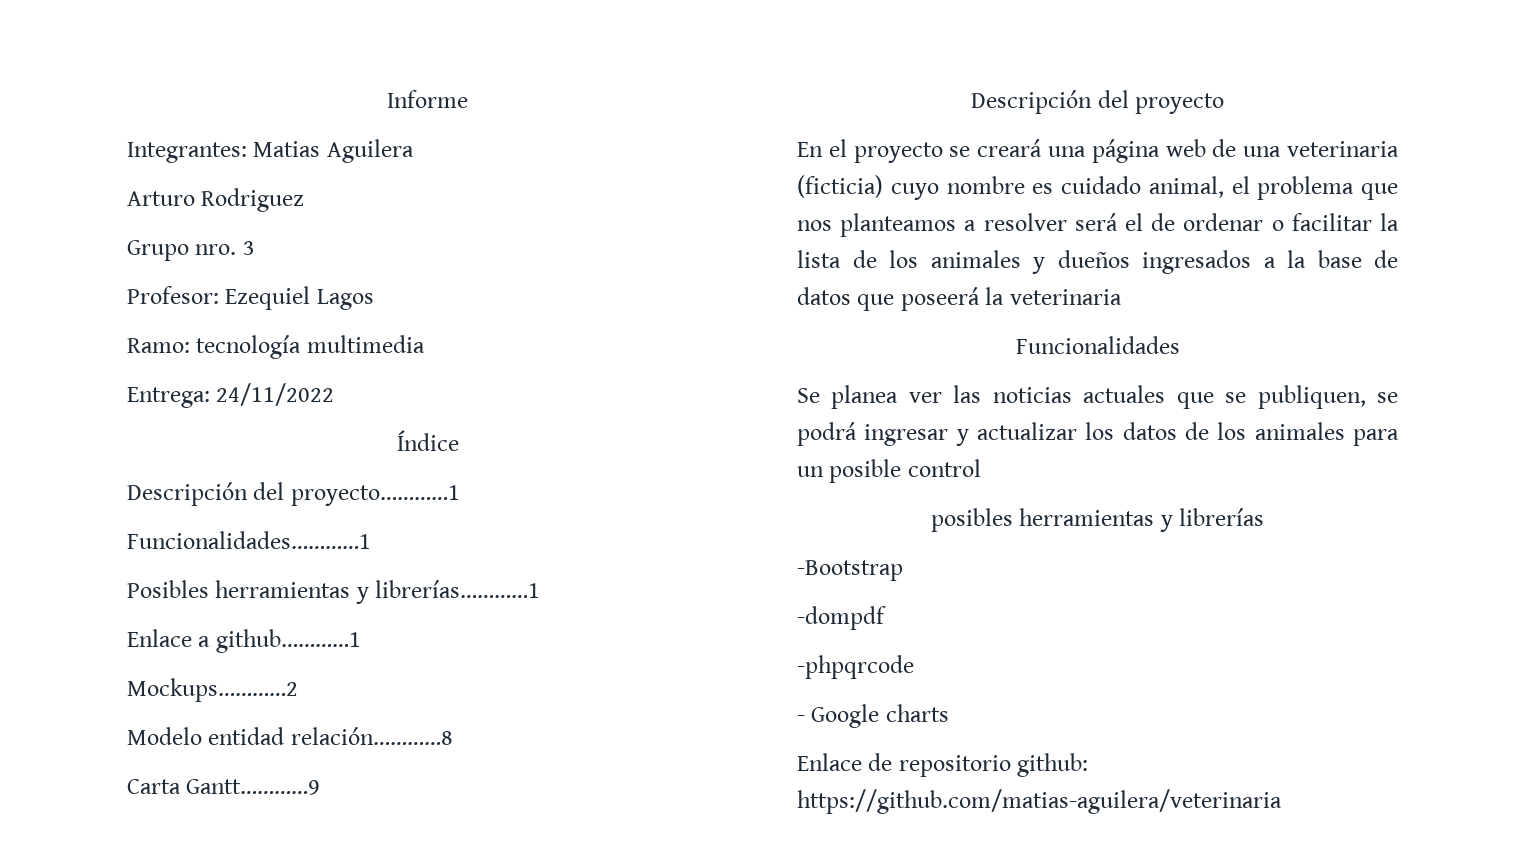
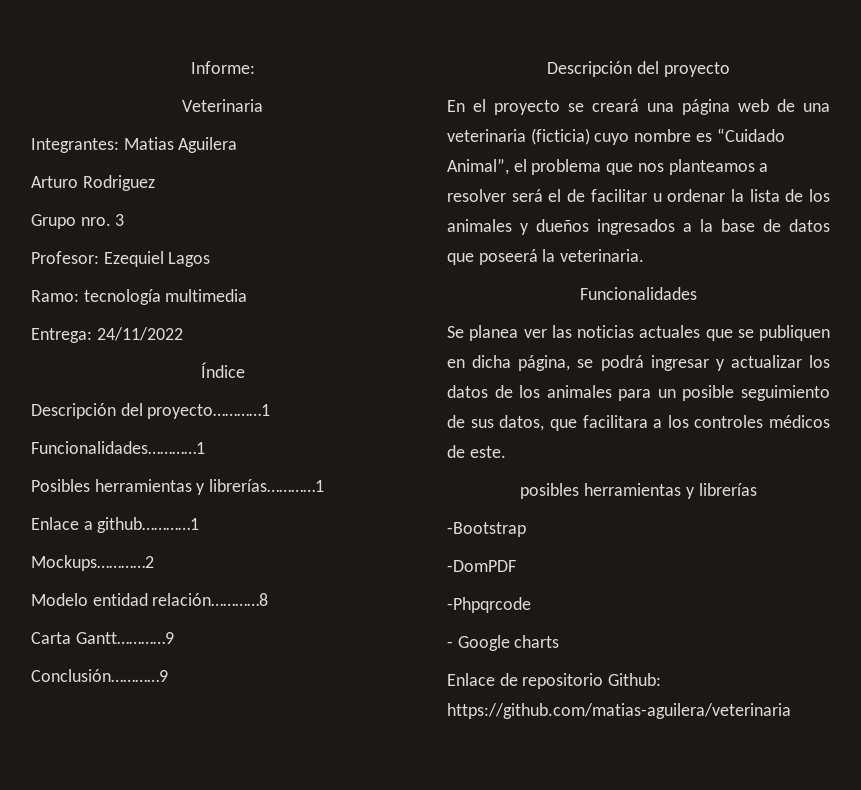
- Informe
+ Informe:
+ Veterinaria
+ Conclusión…………9
- En el proyecto se creará una página web de una veterinaria (ficticia) cuyo nombre es cuidado animal, el problema que nos planteamos a resolver será el de ordenar o facilitar la lista de los animales y dueños ingresados a la base de datos que poseerá la veterinaria
+ En el proyecto se creará una página web de una veterinaria (ficticia) cuyo nombre es “Cuidado Animal”, el problema que nos planteamos a resolver será el de facilitar u ordenar la lista de los animales y dueños ingresados a la base de datos que poseerá la veterinaria.
- Se planea ver las noticias actuales que se publiquen, se podrá ingresar y actualizar los datos de los animales para un posible control
+ Se planea ver las noticias actuales que se publiquen en dicha página, se podrá ingresar y actualizar los datos de los animales para un posible seguimiento de sus datos, que facilitara a los controles médicos de este.
- -dompdf
- -phpqrcode
+ -DomPDF
+ -Phpqrcode
- Enlace de repositorio github: https://github.com/matias-aguilera/veterinaria
+ Enlace de repositorio Github: https://github.com/matias-aguilera/veterinaria

